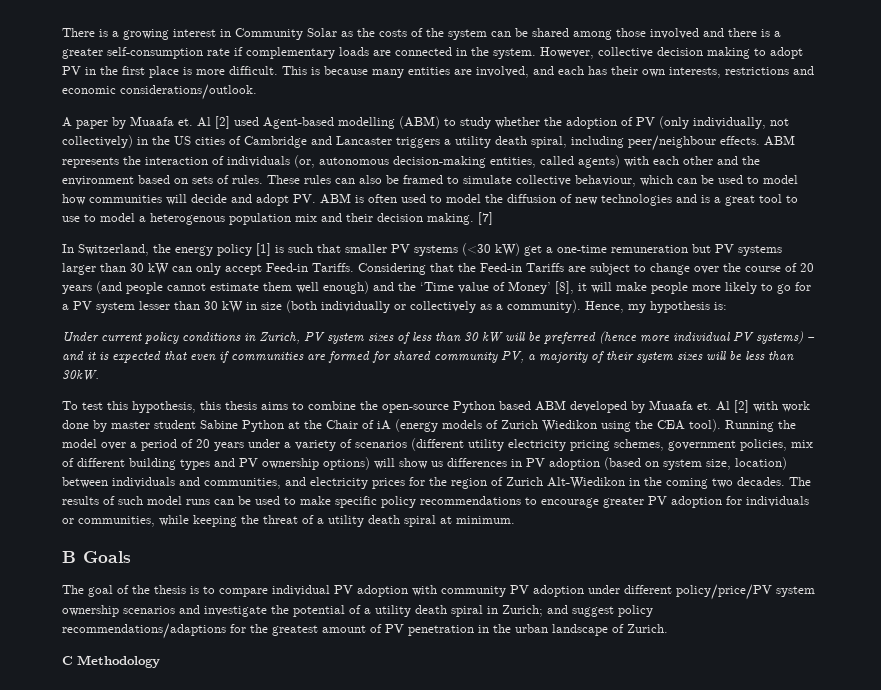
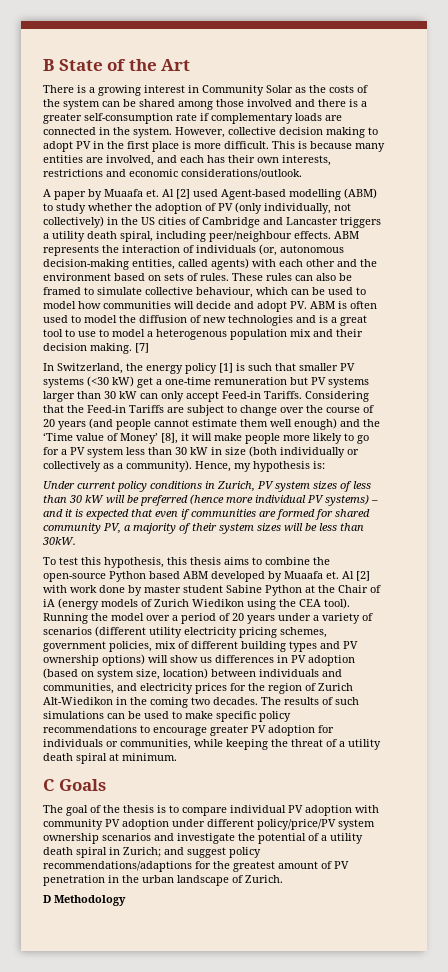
+ B State of the Art
- Considering that the Feed-in Tariffs are subject to change over the course of 20 years (and people cannot estimate them well enough) and the ‘Time value of Money’ [8], it will make people more likely to go for a PV system lesser than 30 kW in size (both individually or collectively as a community).
+ Considering that the Feed-in Tariffs are subject to change over the course of 20 years (and people cannot estimate them well enough) and the ‘Time value of Money’ [8], it will make people more likely to go for a PV system less than 30 kW in size (both individually or collectively as a community).
- The results of such model runs can be used to make specific policy recommendations to encourage greater PV adoption for individuals or communities, while keeping the threat of a utility death spiral at minimum.
+ The results of such simulations can be used to make specific policy recommendations to encourage greater PV adoption for individuals or communities, while keeping the threat of a utility death spiral at minimum.
- B Goals
+ C Goals
- C Methodology
+ D Methodology

